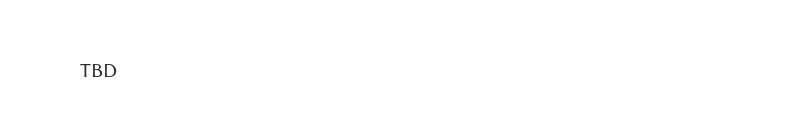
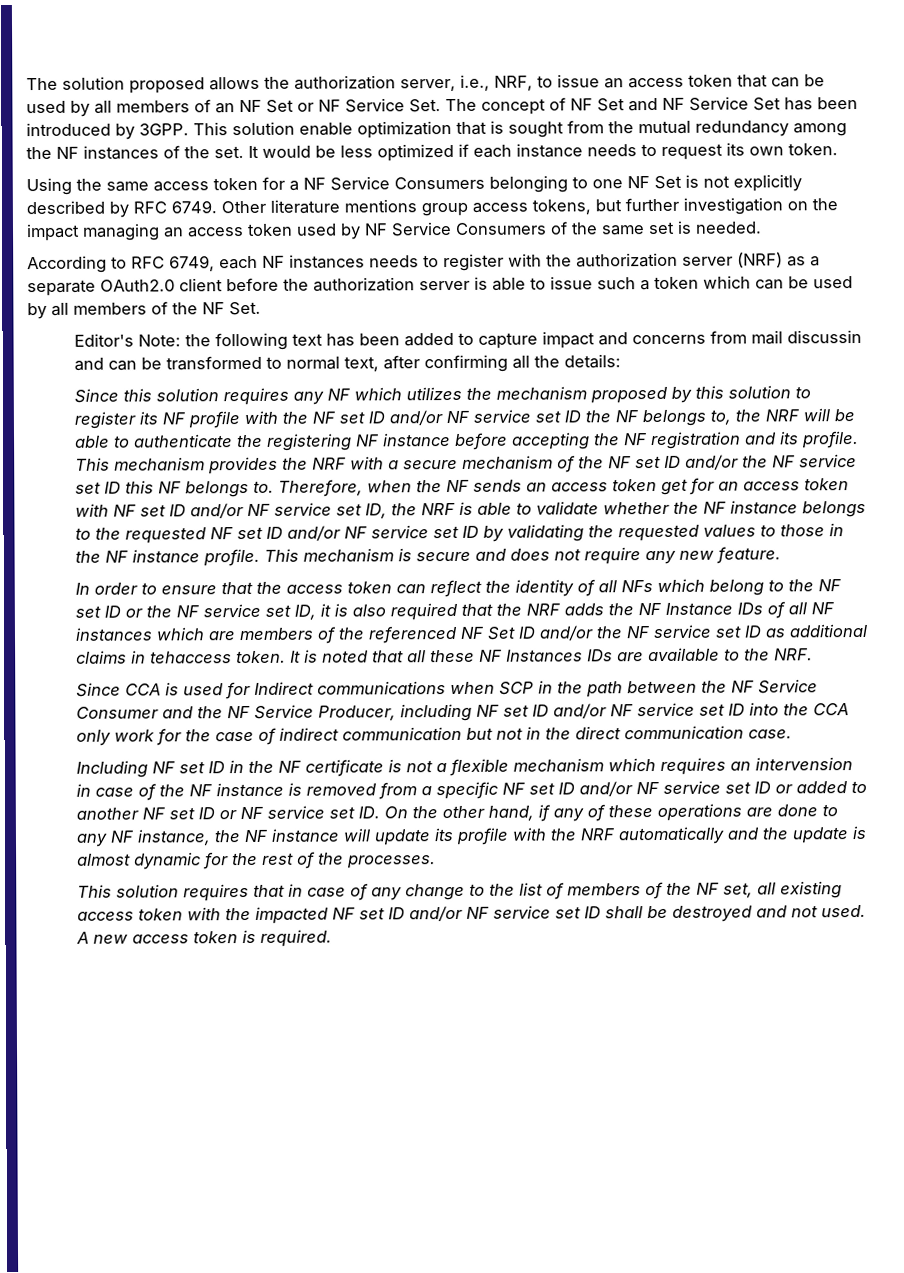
- TBD
+ The solution proposed allows the authorization server, i.e., NRF, to issue an access token that can be used by all members of an NF Set or NF Service Set. The concept of NF Set and NF Service Set has been introduced by 3GPP. This solution enable optimization that is sought from the mutual redundancy among the NF instances of the set. It would be less optimized if each instance needs to request its own token.
+ Using the same access token for a NF Service Consumers belonging to one NF Set is not explicitly described by RFC 6749. Other literature mentions group access tokens, but further investigation on the impact managing an access token used by NF Service Consumers of the same set is needed.
+ According to RFC 6749, each NF instances needs to register with the authorization server (NRF) as a separate OAuth2.0 client before the authorization server is able to issue such a token which can be used by all members of the NF Set.
+ Editor's Note: the following text has been added to capture impact and concerns from mail discussin and can be transformed to normal text, after confirming all the details:
+ Since this solution requires any NF which utilizes the mechanism proposed by this solution to register its NF profile with the NF set ID and/or NF service set ID the NF belongs to, the NRF will be able to authenticate the registering NF instance before accepting the NF registration and its profile. This mechanism provides the NRF with a secure mechanism of the NF set ID and/or the NF service set ID this NF belongs to. Therefore, when the NF sends an access token get for an access token with NF set ID and/or NF service set ID, the NRF is able to validate whether the NF instance belongs to the requested NF set ID and/or NF service set ID by validating the requested values to those in the NF instance profile. This mechanism is secure and does not require any new feature.
+ In order to ensure that the access token can reflect the identity of all NFs which belong to the NF set ID or the NF service set ID, it is also required that the NRF adds the NF Instance IDs of all NF instances which are members of the referenced NF Set ID and/or the NF service set ID as additional claims in tehaccess token. It is noted that all these NF Instances IDs are available to the NRF.
+ Since CCA is used for Indirect communications when SCP in the path between the NF Service Consumer and the NF Service Producer, including NF set ID and/or NF service set ID into the CCA only work for the case of indirect communication but not in the direct communication case.
+ Including NF set ID in the NF certificate is not a flexible mechanism which requires an intervension in case of the NF instance is removed from a specific NF set ID and/or NF service set ID or added to another NF set ID or NF service set ID. On the other hand, if any of these operations are done to any NF instance, the NF instance will update its profile with the NRF automatically and the update is almost dynamic for the rest of the processes.
+ This solution requires that in case of any change to the list of members of the NF set, all existing access token with the impacted NF set ID and/or NF service set ID shall be destroyed and not used. A new access token is required.

